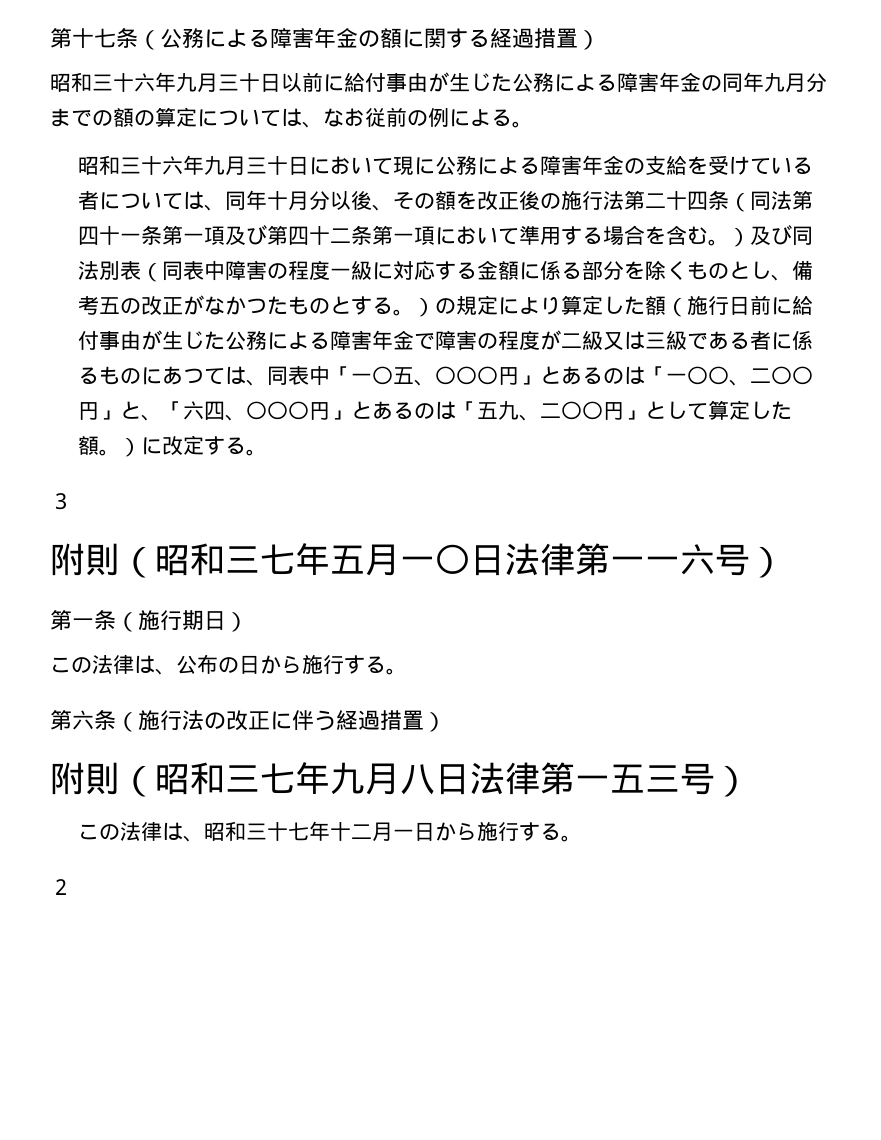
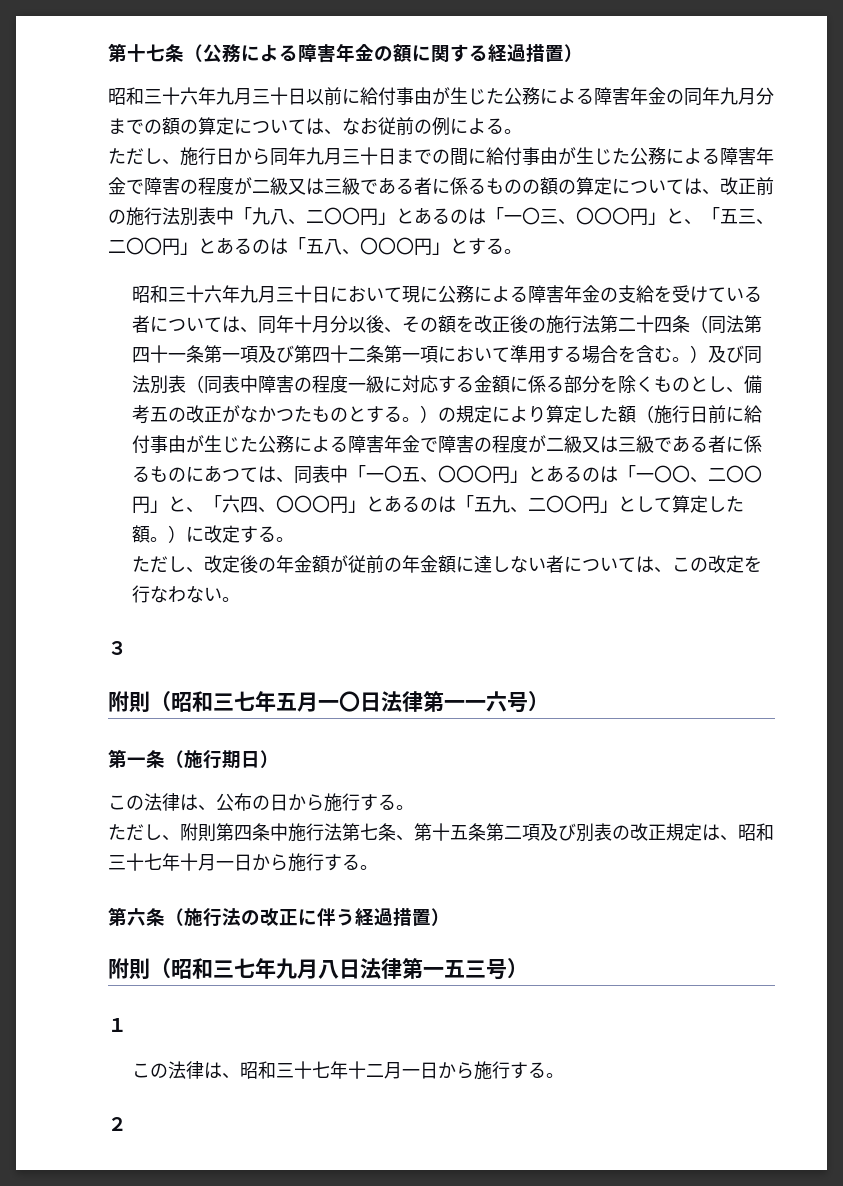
+ ただし、施行日から同年九月三十日までの間に給付事由が生じた公務による障害年金で障害の程度が二級又は三級である者に係るものの額の算定については、改正前の施行法別表中「九八、二〇〇円」とあるのは「一〇三、〇〇〇円」と、「五三、二〇〇円」とあるのは「五八、〇〇〇円」とする。
+ ただし、改定後の年金額が従前の年金額に達しない者については、この改定を行なわない。
+ ただし、附則第四条中施行法第七条、第十五条第二項及び別表の改正規定は、昭和三十七年十月一日から施行する。
+ １

